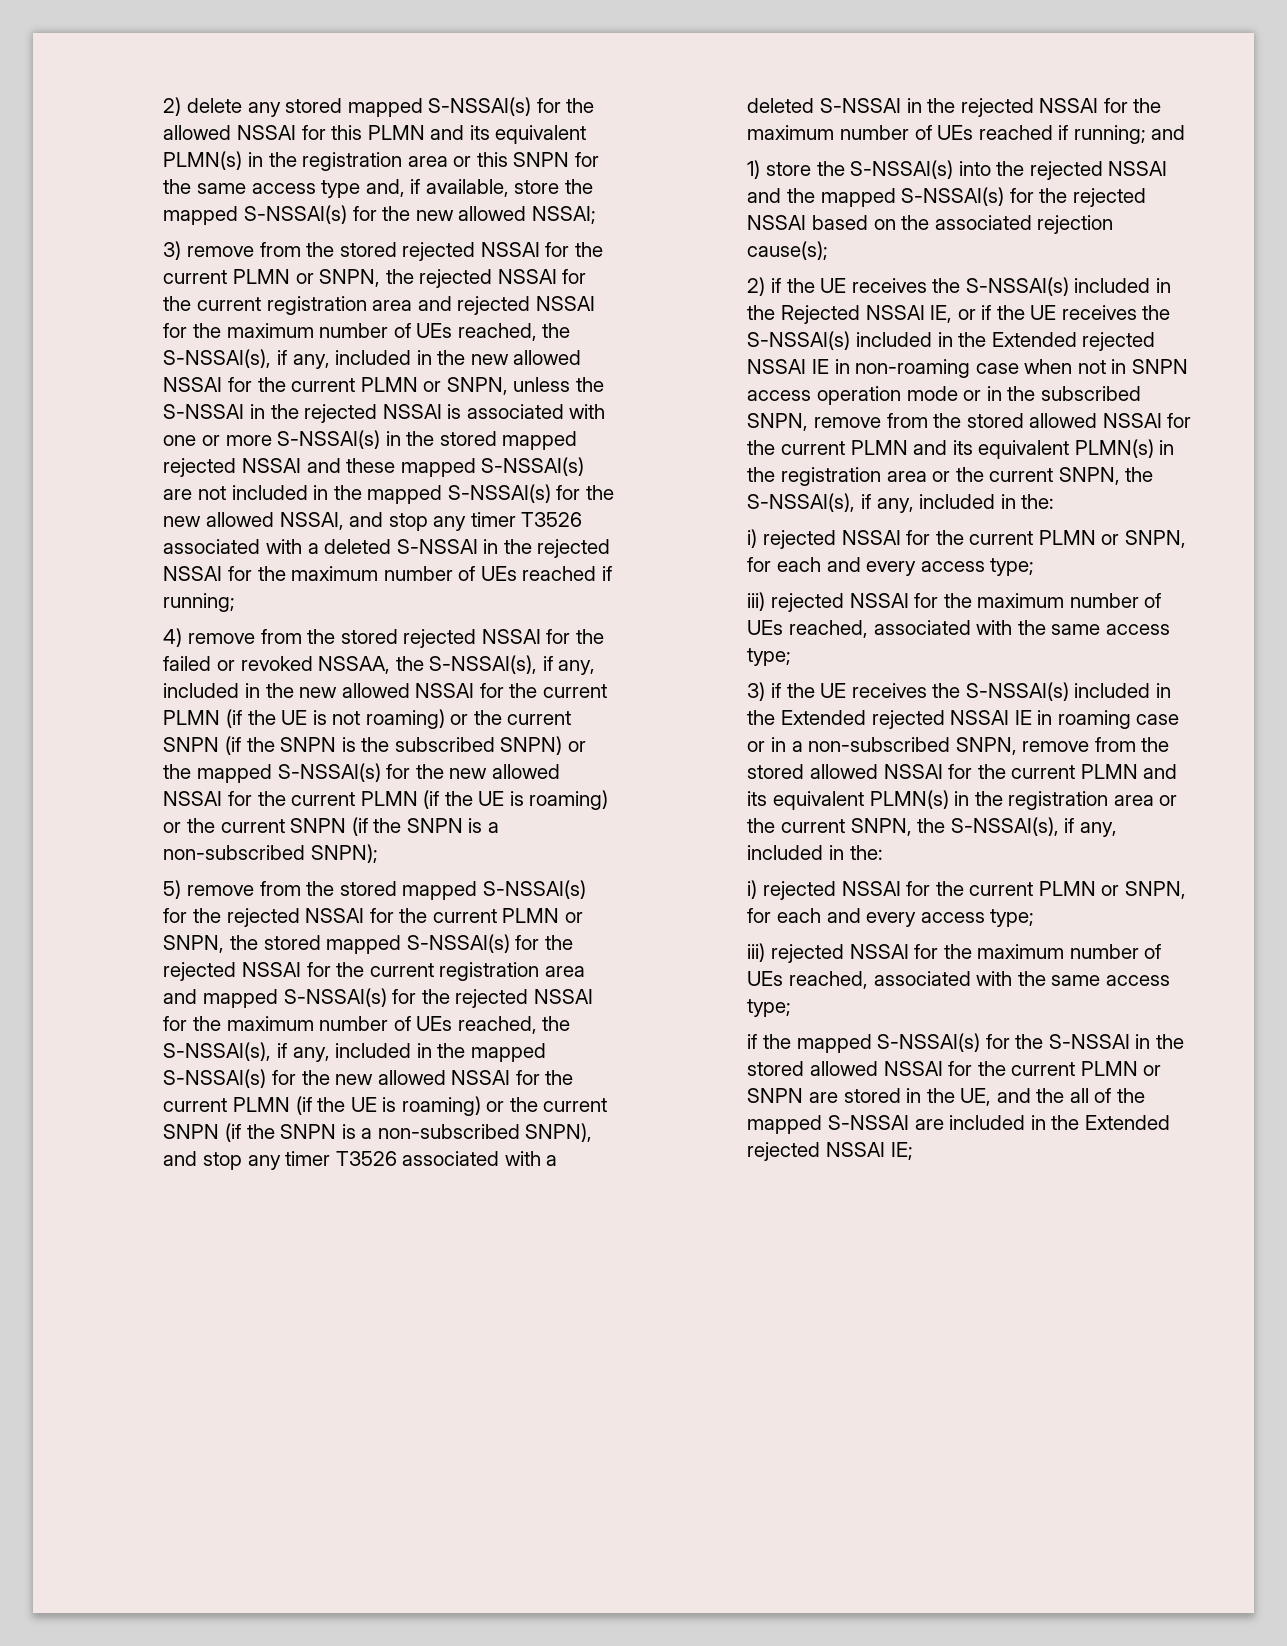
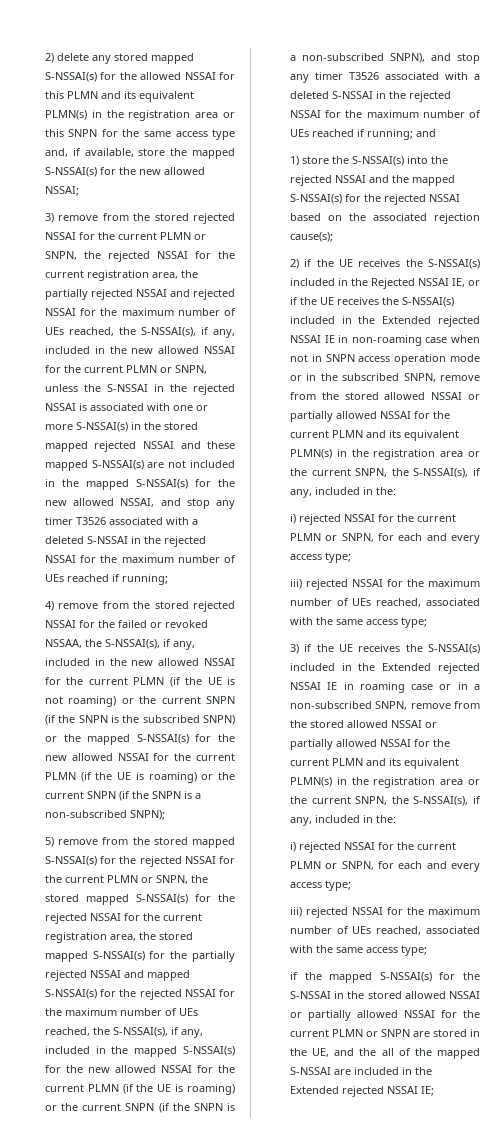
- 3) remove from the stored rejected NSSAI for the current PLMN or SNPN, the rejected NSSAI for the current registration area and rejected NSSAI for the maximum number of UEs reached, the S-NSSAI(s), if any, included in the new allowed NSSAI for the current PLMN or SNPN, unless the S-NSSAI in the rejected NSSAI is associated with one or more S-NSSAI(s) in the stored mapped rejected NSSAI and these mapped S-NSSAI(s) are not included in the mapped S-NSSAI(s) for the new allowed NSSAI, and stop any timer T3526 associated with a deleted S-NSSAI in the rejected NSSAI for the maximum number of UEs reached if running;
+ 3) remove from the stored rejected NSSAI for the current PLMN or SNPN, the rejected NSSAI for the current registration area, the partially rejected NSSAI and rejected NSSAI for the maximum number of UEs reached, the S-NSSAI(s), if any, included in the new allowed NSSAI for the current PLMN or SNPN, unless the S-NSSAI in the rejected NSSAI is associated with one or more S-NSSAI(s) in the stored mapped rejected NSSAI and these mapped S-NSSAI(s) are not included in the mapped S-NSSAI(s) for the new allowed NSSAI, and stop any timer T3526 associated with a deleted S-NSSAI in the rejected NSSAI for the maximum number of UEs reached if running;
- 5) remove from the stored mapped S-NSSAI(s) for the rejected NSSAI for the current PLMN or SNPN, the stored mapped S-NSSAI(s) for the rejected NSSAI for the current registration area and mapped S-NSSAI(s) for the rejected NSSAI for the maximum number of UEs reached, the S-NSSAI(s), if any, included in the mapped S-NSSAI(s) for the new allowed NSSAI for the current PLMN (if the UE is roaming) or the current SNPN (if the SNPN is a non-subscribed SNPN), and stop any timer T3526 associated with a deleted S-NSSAI in the rejected NSSAI for the maximum number of UEs reached if running;
+ 5) remove from the stored mapped S-NSSAI(s) for the rejected NSSAI for the current PLMN or SNPN, the stored mapped S-NSSAI(s) for the rejected NSSAI for the current registration area, the stored mapped S-NSSAI(s) for the partially rejected NSSAI and mapped S-NSSAI(s) for the rejected NSSAI for the maximum number of UEs reached, the S-NSSAI(s), if any, included in the mapped S-NSSAI(s) for the new allowed NSSAI for the current PLMN (if the UE is roaming) or the current SNPN (if the SNPN is a non-subscribed SNPN), and stop any timer T3526 associated with a deleted S-NSSAI in the rejected NSSAI for the maximum number of UEs reached if running;
- 2) if the UE receives the S-NSSAI(s) included in the Rejected NSSAI IE, or if the UE receives the S-NSSAI(s) included in the Extended rejected NSSAI IE in non-roaming case when not in SNPN access operation mode or in the subscribed SNPN, remove from the stored allowed NSSAI for the current PLMN and its equivalent PLMN(s) in the registration area or the current SNPN, the S-NSSAI(s), if any, included in the:
+ 2) if the UE receives the S-NSSAI(s) included in the Rejected NSSAI IE, or if the UE receives the S-NSSAI(s) included in the Extended rejected NSSAI IE in non-roaming case when not in SNPN access operation mode or in the subscribed SNPN, remove from the stored allowed NSSAI or partially allowed NSSAI for the current PLMN and its equivalent PLMN(s) in the registration area or the current SNPN, the S-NSSAI(s), if any, included in the:
- 3) if the UE receives the S-NSSAI(s) included in the Extended rejected NSSAI IE in roaming case or in a non-subscribed SNPN, remove from the stored allowed NSSAI for the current PLMN and its equivalent PLMN(s) in the registration area or the current SNPN, the S-NSSAI(s), if any, included in the:
+ 3) if the UE receives the S-NSSAI(s) included in the Extended rejected NSSAI IE in roaming case or in a non-subscribed SNPN, remove from the stored allowed NSSAI or partially allowed NSSAI for the current PLMN and its equivalent PLMN(s) in the registration area or the current SNPN, the S-NSSAI(s), if any, included in the:
- if the mapped S-NSSAI(s) for the S-NSSAI in the stored allowed NSSAI for the current PLMN or SNPN are stored in the UE, and the all of the mapped S-NSSAI are included in the Extended rejected NSSAI IE;
+ if the mapped S-NSSAI(s) for the S-NSSAI in the stored allowed NSSAI or partially allowed NSSAI for the current PLMN or SNPN are stored in the UE, and the all of the mapped S-NSSAI are included in the Extended rejected NSSAI IE;

